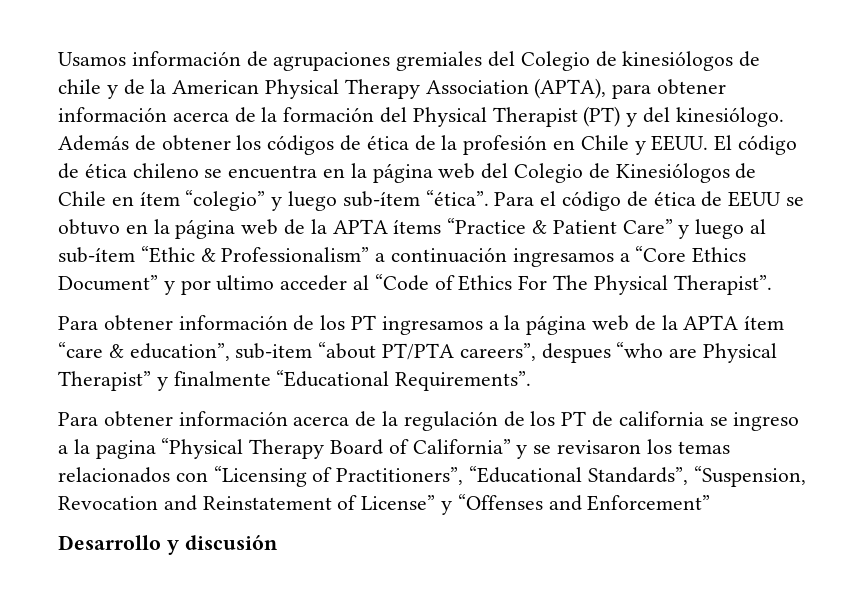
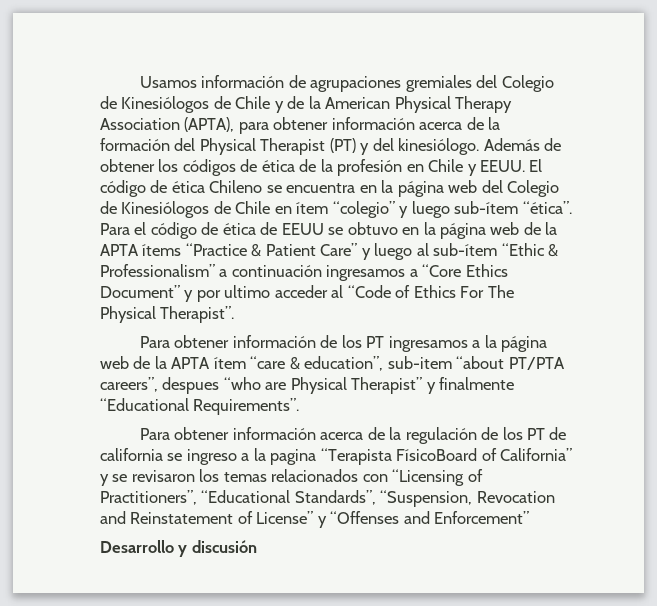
- Usamos información de agrupaciones gremiales del Colegio de kinesiólogos de chile y de la American Physical Therapy Association (APTA), para obtener información acerca de la formación del Physical Therapist (PT) y del kinesiólogo.
+ Usamos información de agrupaciones gremiales del Colegio de Kinesiólogos de Chile y de la American Physical Therapy Association (APTA), para obtener información acerca de la formación del Physical Therapist (PT) y del kinesiólogo.
- El código de ética chileno se encuentra en la página web del Colegio de Kinesiólogos de Chile en ítem “colegio” y luego sub-ítem “ética”.
+ El código de ética Chileno se encuentra en la página web del Colegio de Kinesiólogos de Chile en ítem “colegio” y luego sub-ítem “ética”.
- Para obtener información acerca de la regulación de los PT de california se ingreso a la pagina “Physical Therapy Board of California” y se revisaron los temas relacionados con “Licensing of Practitioners”, “Educational Standards”, “Suspension, Revocation and Reinstatement of License” y “Offenses and Enforcement”
+ Para obtener información acerca de la regulación de los PT de california se ingreso a la pagina “Terapista FísicoBoard of California” y se revisaron los temas relacionados con “Licensing of Practitioners”, “Educational Standards”, “Suspension, Revocation and Reinstatement of License” y “Offenses and Enforcement”

